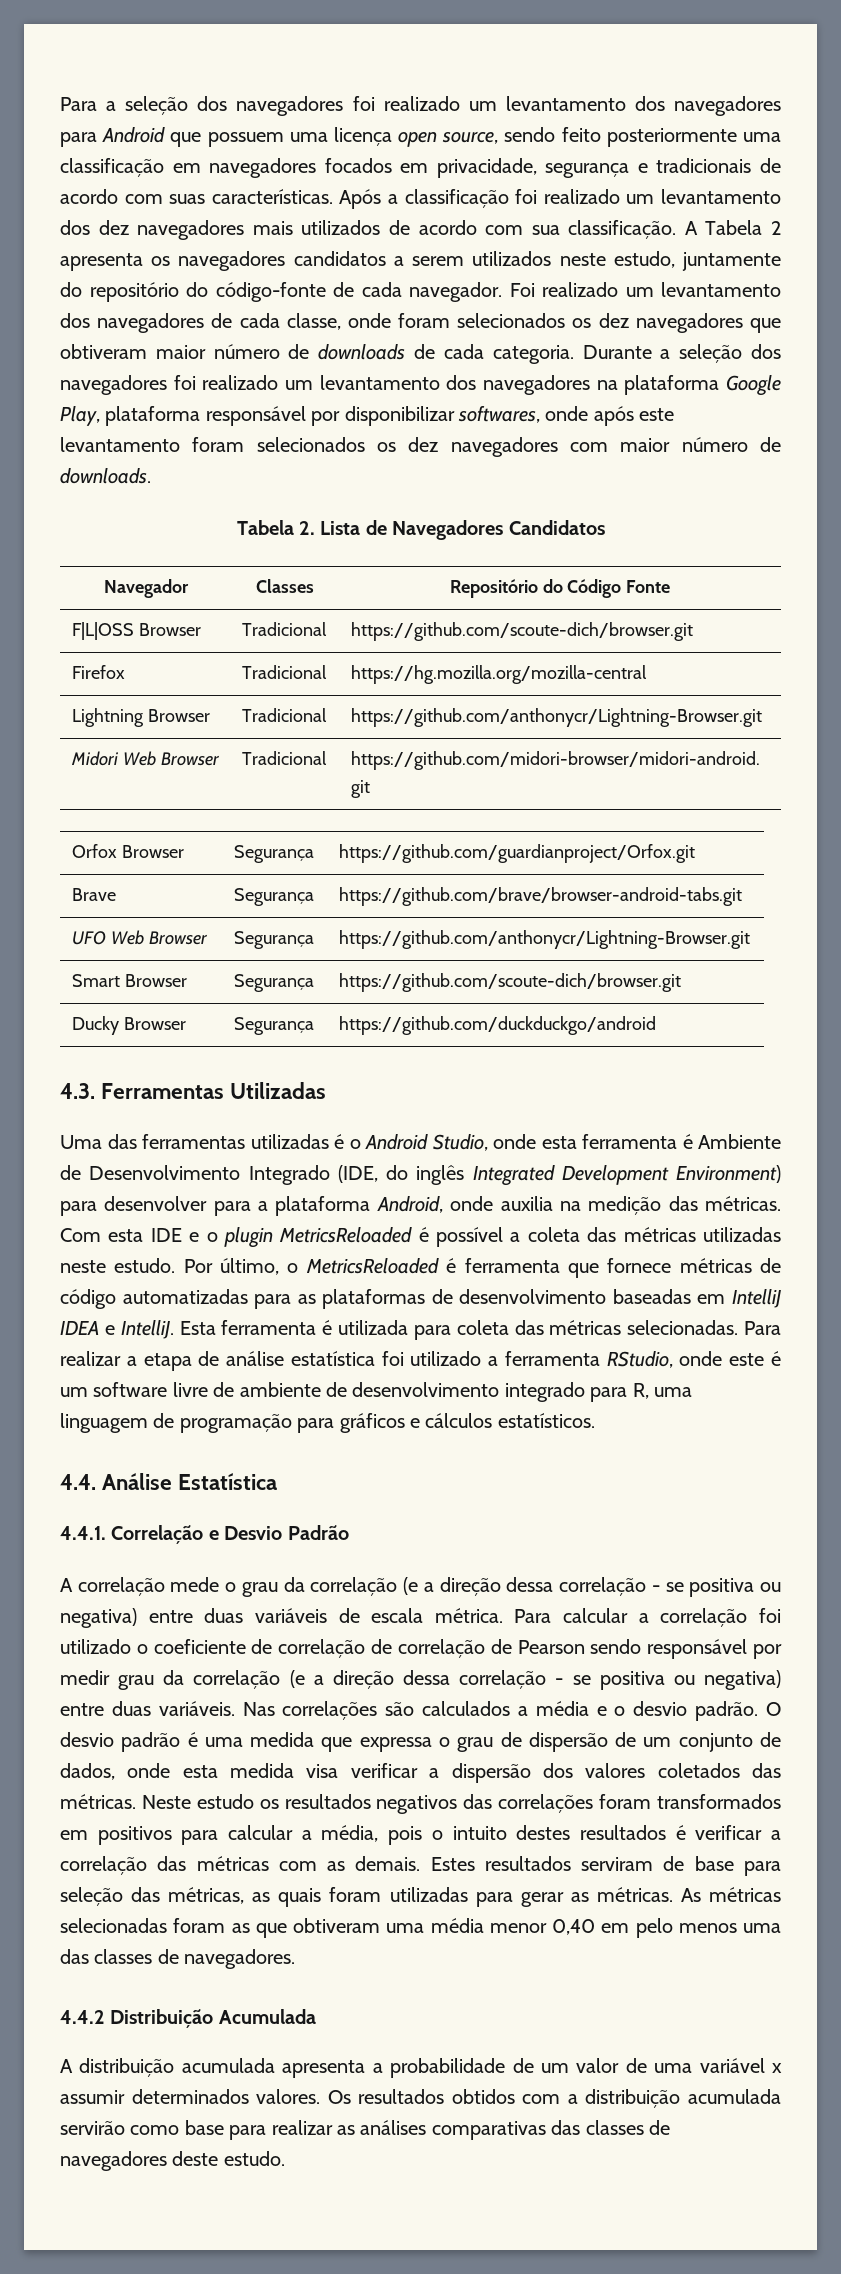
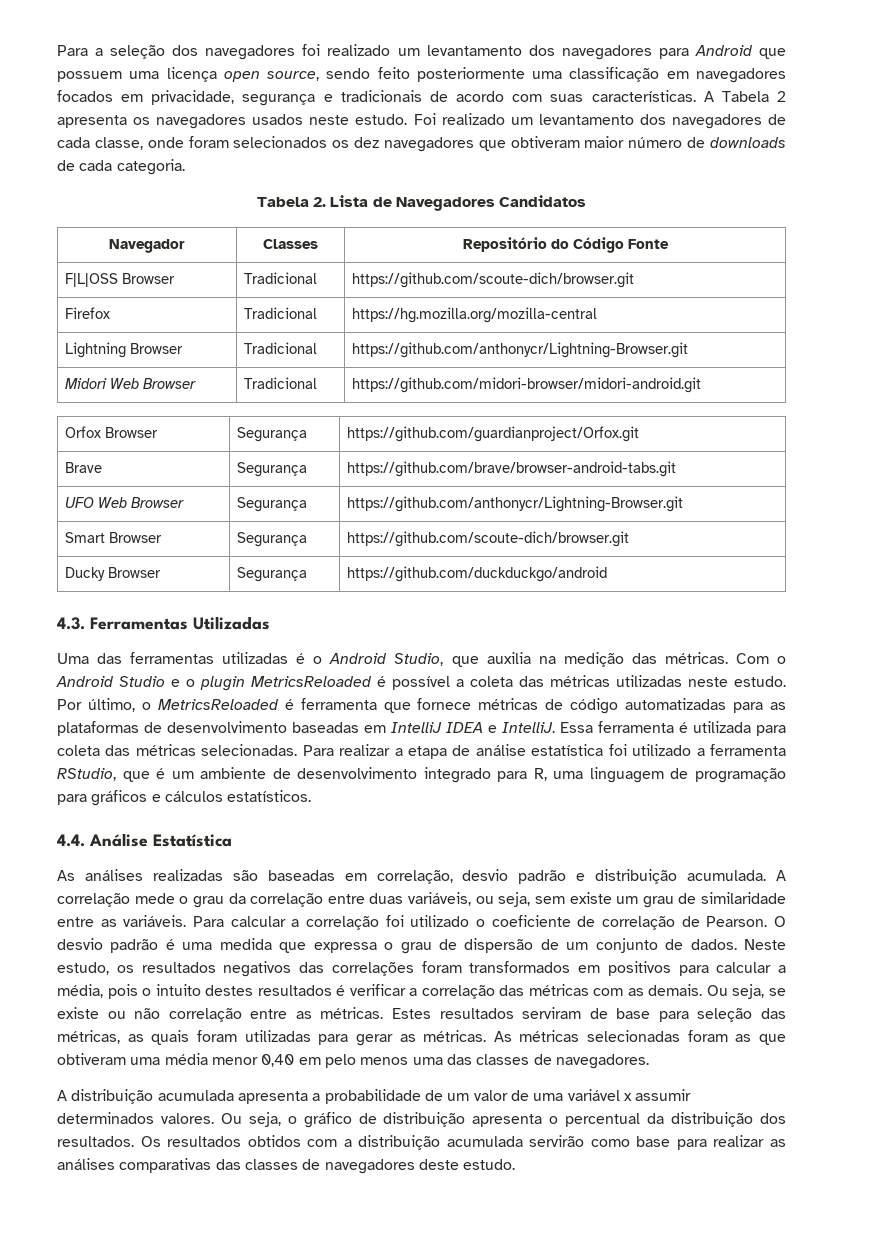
- Após a classificação foi realizado um levantamento dos dez navegadores mais utilizados de acordo com sua classificação.
- A Tabela 2 apresenta os navegadores candidatos a serem utilizados neste estudo, juntamente do repositório do código-fonte de cada navegador.
+ A Tabela 2 apresenta os navegadores usados neste estudo.
- Durante a seleção dos navegadores foi realizado um levantamento dos navegadores na plataforma Google Play, plataforma responsável por disponibilizar softwares, onde após este levantamento foram selecionados os dez navegadores com maior número de downloads.
- Uma das ferramentas utilizadas é o Android Studio, onde esta ferramenta é Ambiente de Desenvolvimento Integrado (IDE, do inglês Integrated Development Environment) para desenvolver para a plataforma Android, onde auxilia na medição das métricas.
+ Uma das ferramentas utilizadas é o Android Studio, que auxilia na medição das métricas.
- Com esta IDE e o plugin MetricsReloaded é possível a coleta das métricas utilizadas neste estudo.
+ Com o Android Studio e o plugin MetricsReloaded é possível a coleta das métricas utilizadas neste estudo.
- Esta ferramenta é utilizada para coleta das métricas selecionadas.
+ Essa ferramenta é utilizada para coleta das métricas selecionadas.
- Para realizar a etapa de análise estatística foi utilizado a ferramenta RStudio, onde este é um software livre de ambiente de desenvolvimento integrado para R, uma linguagem de programação para gráficos e cálculos estatísticos.
+ Para realizar a etapa de análise estatística foi utilizado a ferramenta RStudio, que é um ambiente de desenvolvimento integrado para R, uma linguagem de programação para gráficos e cálculos estatísticos.
- 4.4.1. Correlação e Desvio Padrão
- A correlação mede o grau da correlação (e a direção dessa correlação - se positiva ou negativa) entre duas variáveis de escala métrica.
+ As análises realizadas são baseadas em correlação, desvio padrão e distribuição acumulada. A correlação mede o grau da correlação entre duas variáveis, ou seja, sem existe um grau de similaridade entre as variáveis.
- Para calcular a correlação foi utilizado o coeficiente de correlação de correlação de Pearson sendo responsável por medir grau da correlação (e a direção dessa correlação - se positiva ou negativa) entre duas variáveis. Nas correlações são calculados a média e o desvio padrão.
+ Para calcular a correlação foi utilizado o coeficiente de correlação de Pearson.
- O desvio padrão é uma medida que expressa o grau de dispersão de um conjunto de dados, onde esta medida visa verificar a dispersão dos valores coletados das métricas. Neste estudo os resultados negativos das correlações foram transformados em positivos para calcular a média, pois o intuito destes resultados é verificar a correlação das métricas com as demais.
+ O desvio padrão é uma medida que expressa o grau de dispersão de um conjunto de dados. Neste estudo, os resultados negativos das correlações foram transformados em positivos para calcular a média, pois o intuito destes resultados é verificar a correlação das métricas com as demais.
+ Ou seja, se existe ou não correlação entre as métricas.
- 4.4.2 Distribuição Acumulada
+ Ou seja, o gráfico de distribuição apresenta o percentual da distribuição dos resultados.

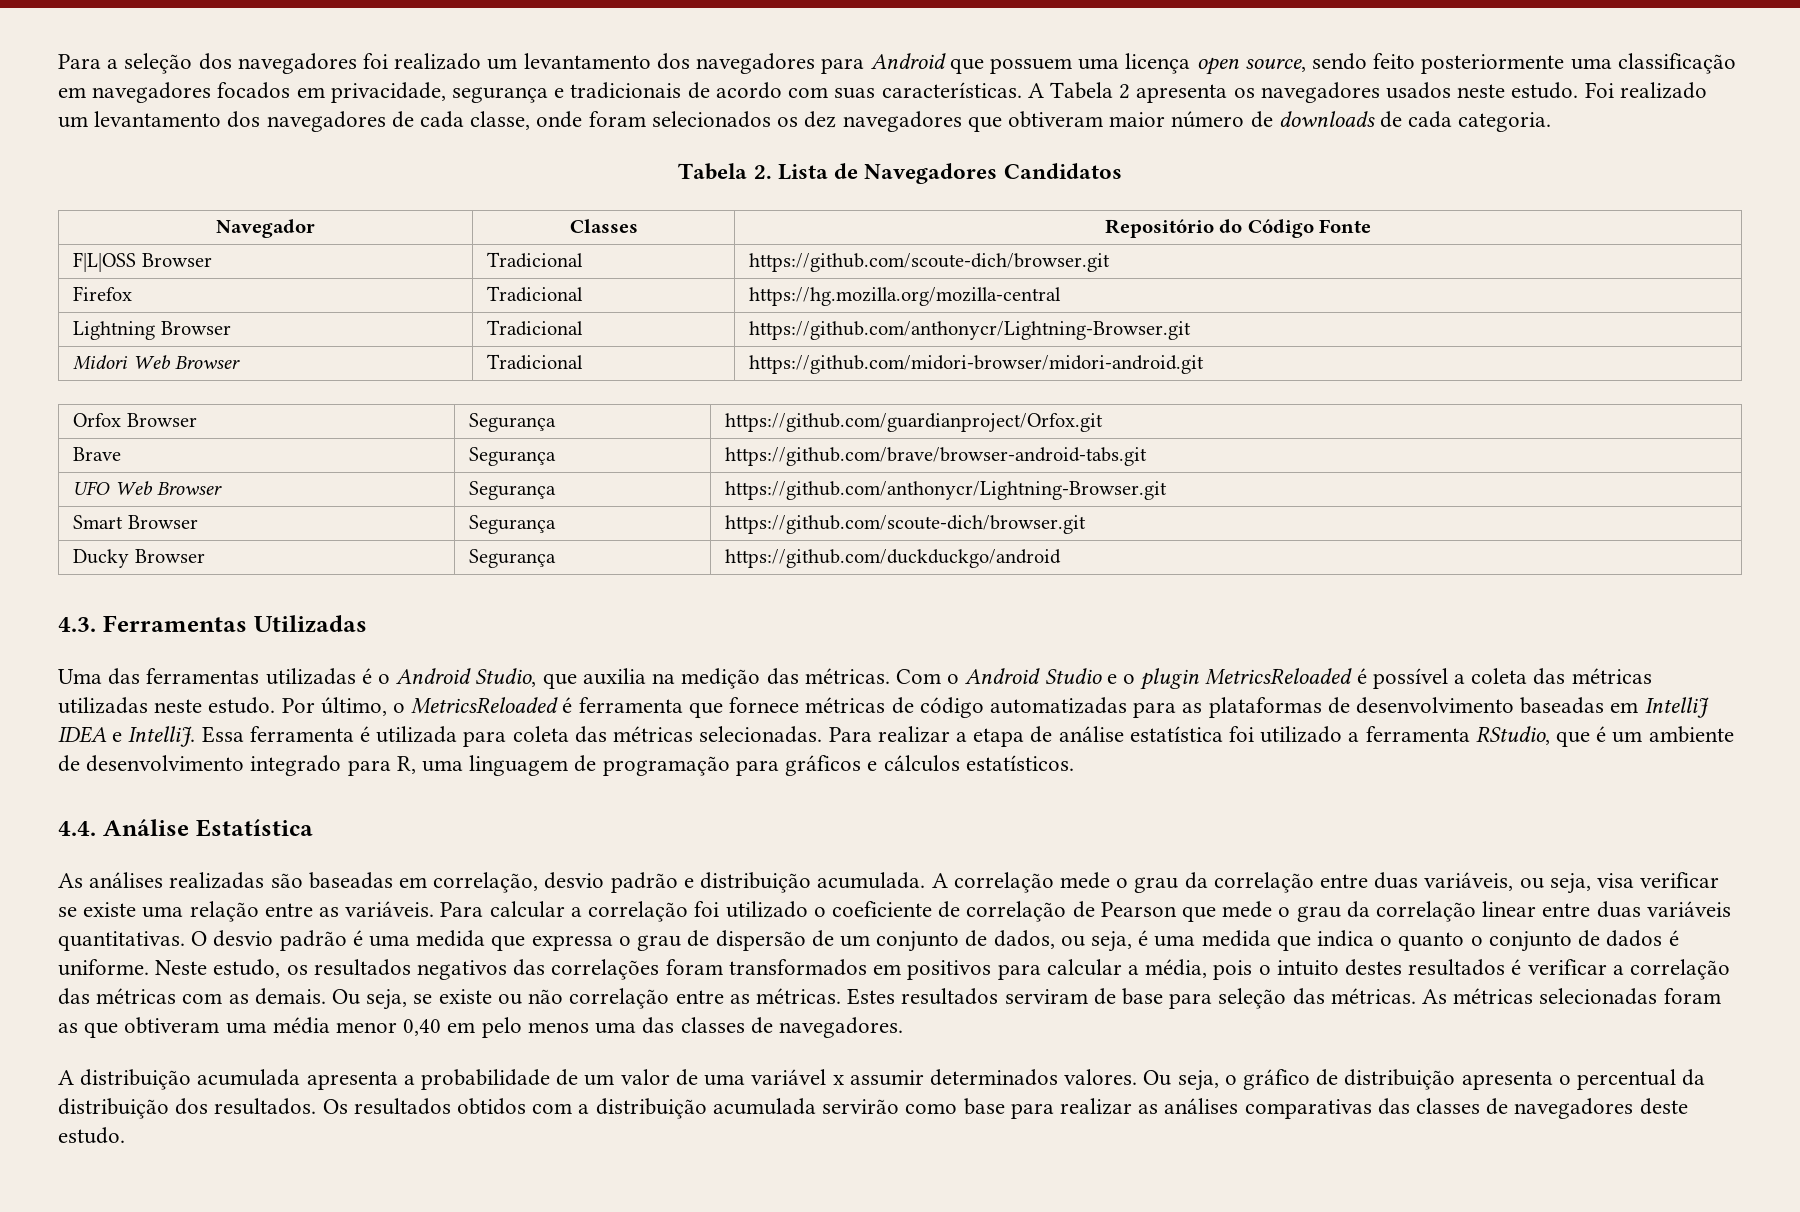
- A correlação mede o grau da correlação entre duas variáveis, ou seja, sem existe um grau de similaridade entre as variáveis.
+ A correlação mede o grau da correlação entre duas variáveis, ou seja, visa verificar se existe uma relação entre as variáveis.
- Para calcular a correlação foi utilizado o coeficiente de correlação de Pearson.
+ Para calcular a correlação foi utilizado o coeficiente de correlação de Pearson que mede o grau da correlação linear entre duas variáveis quantitativas.
- O desvio padrão é uma medida que expressa o grau de dispersão de um conjunto de dados.
+ O desvio padrão é uma medida que expressa o grau de dispersão de um conjunto de dados, ou seja, é uma medida que indica o quanto o conjunto de dados é uniforme.
- Estes resultados serviram de base para seleção das métricas, as quais foram utilizadas para gerar as métricas.
+ Estes resultados serviram de base para seleção das métricas.

